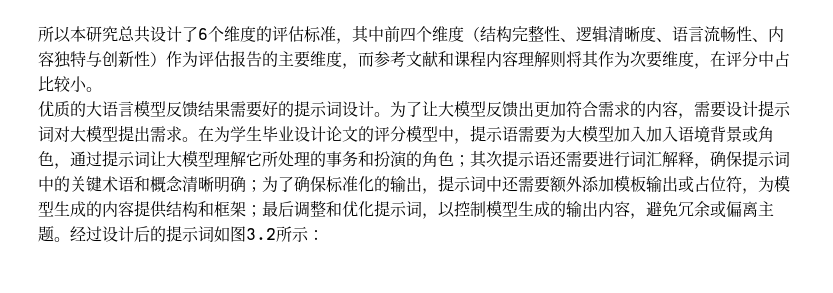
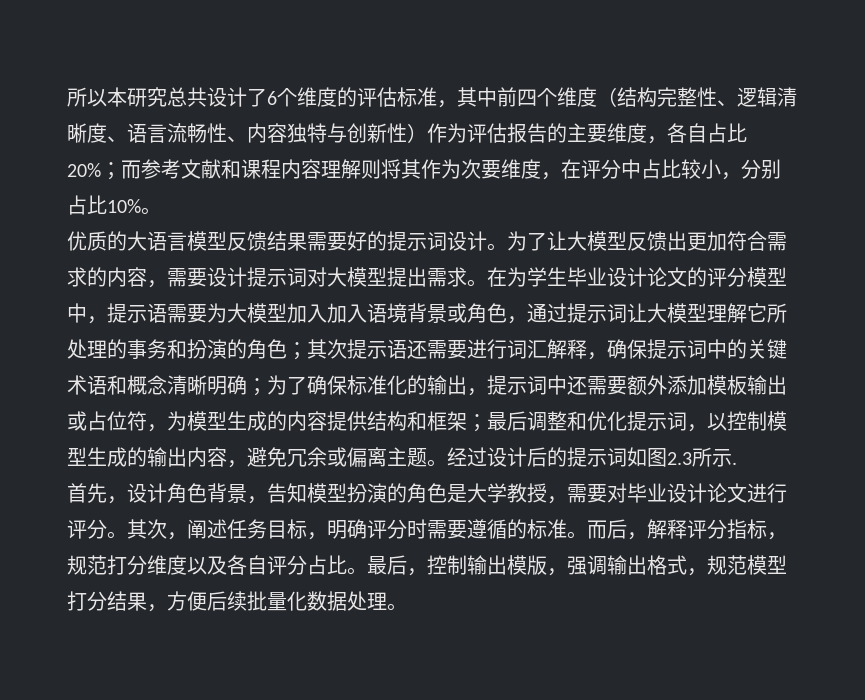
- 所以本研究总共设计了6个维度的评估标准，其中前四个维度（结构完整性、逻辑清晰度、语言流畅性、内容独特与创新性）作为评估报告的主要维度，而参考文献和课程内容理解则将其作为次要维度，在评分中占比较小。
+ 所以本研究总共设计了6个维度的评估标准，其中前四个维度（结构完整性、逻辑清晰度、语言流畅性、内容独特与创新性）作为评估报告的主要维度，各自占比20%；而参考文献和课程内容理解则将其作为次要维度，在评分中占比较小，分别占比10%。
- 经过设计后的提示词如图3.2所示：
+ 经过设计后的提示词如图2.3所示.
+ 首先，设计角色背景，告知模型扮演的角色是大学教授，需要对毕业设计论文进行评分。其次，阐述任务目标，明确评分时需要遵循的标准。而后，解释评分指标，规范打分维度以及各自评分占比。最后，控制输出模版，强调输出格式，规范模型打分结果，方便后续批量化数据处理。

